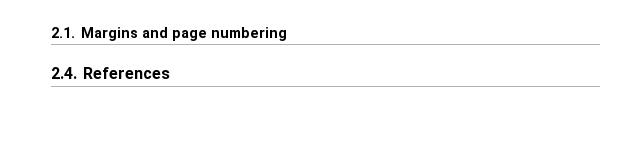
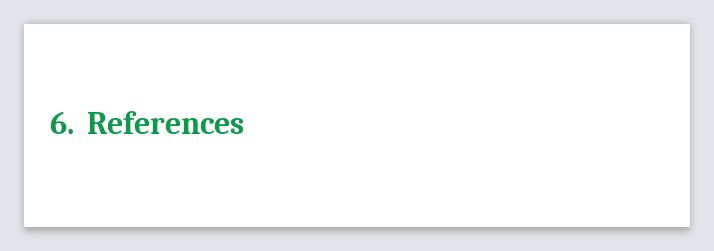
- 2.1. Margins and page numbering
- 2.4. References
+ 6. References

